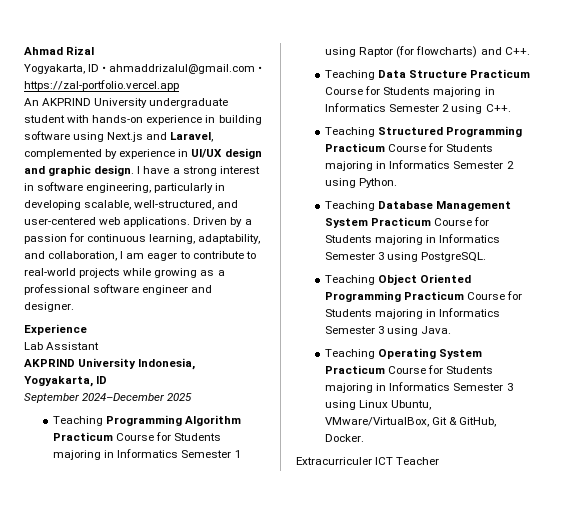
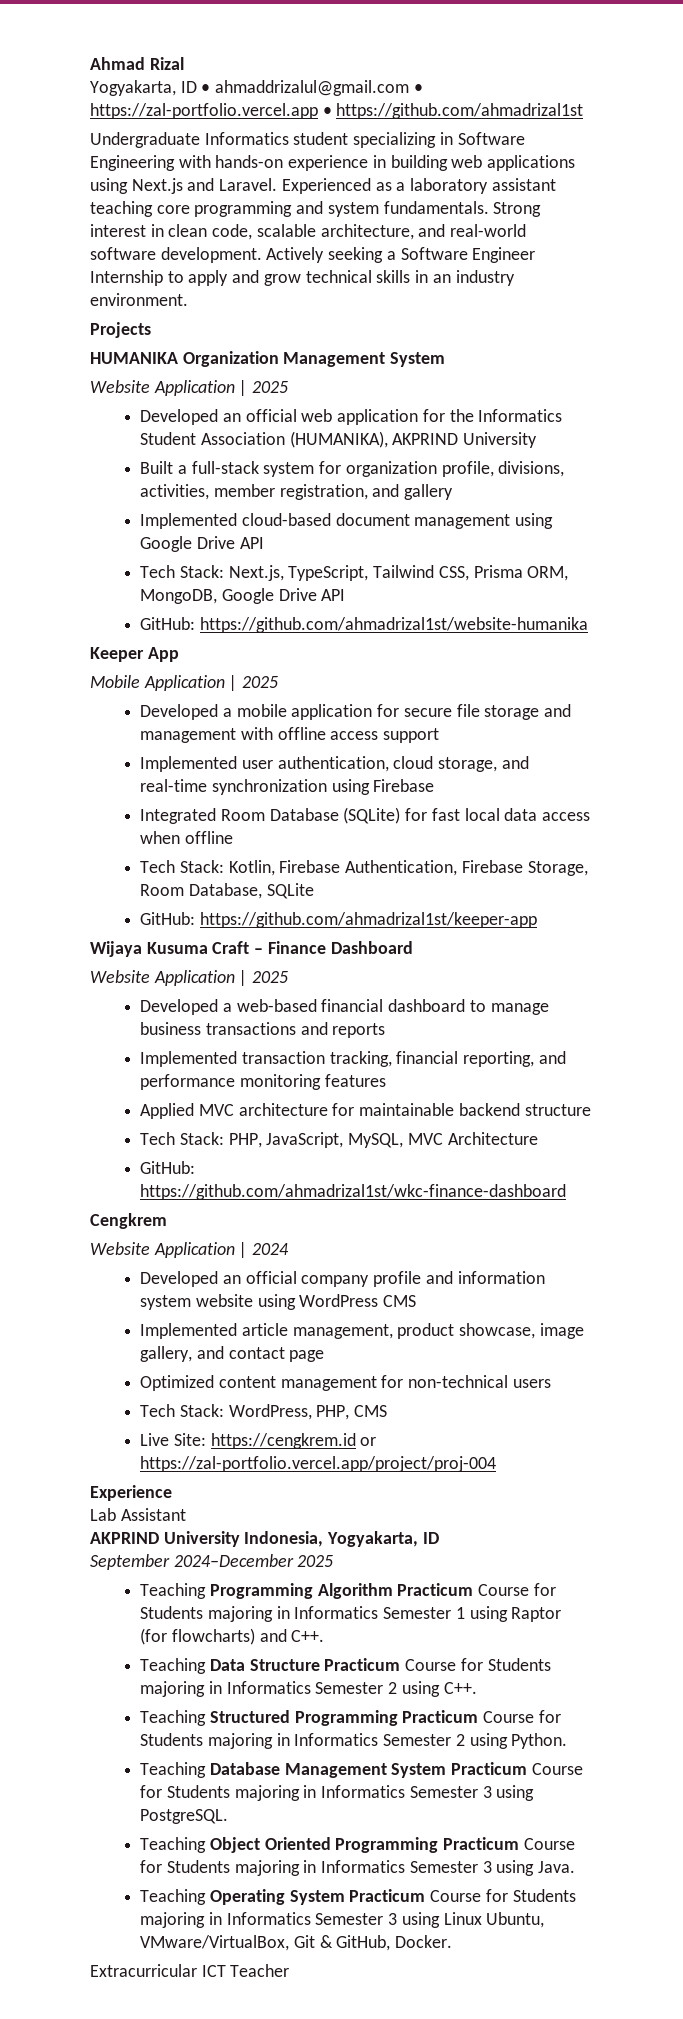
- Yogyakarta, ID • ahmaddrizalul@gmail.com • https://zal-portfolio.vercel.app
- An AKPRIND University undergraduate student with hands-on experience in building software using Next.js and Laravel, complemented by experience in UI/UX design and graphic design. I have a strong interest in software engineering, particularly in developing scalable, well-structured, and user-centered web applications. Driven by a passion for continuous learning, adaptability, and collaboration, I am eager to contribute to real-world projects while growing as a professional software engineer and designer.
+ Yogyakarta, ID • ahmaddrizalul@gmail.com • https://zal-portfolio.vercel.app • https://github.com/ahmadrizal1st
+ Undergraduate Informatics student specializing in Software Engineering with hands-on experience in building web applications using Next.js and Laravel. Experienced as a laboratory assistant teaching core programming and system fundamentals. Strong interest in clean code, scalable architecture, and real-world software development. Actively seeking a Software Engineer Internship to apply and grow technical skills in an industry environment.
+ Projects
+ HUMANIKA Organization Management System
+ Website Application | 2025
+ Developed an official web application for the Informatics Student Association (HUMANIKA), AKPRIND University
+ Built a full-stack system for organization profile, divisions, activities, member registration, and gallery
+ Implemented cloud-based document management using Google Drive API
+ Tech Stack: Next.js, TypeScript, Tailwind CSS, Prisma ORM, MongoDB, Google Drive API
+ GitHub: https://github.com/ahmadrizal1st/website-humanika
+ Keeper App
+ Mobile Application | 2025
+ Developed a mobile application for secure file storage and management with offline access support
+ Implemented user authentication, cloud storage, and real-time synchronization using Firebase
+ Integrated Room Database (SQLite) for fast local data access when offline
+ Tech Stack: Kotlin, Firebase Authentication, Firebase Storage, Room Database, SQLite
+ GitHub: https://github.com/ahmadrizal1st/keeper-app
+ Wijaya Kusuma Craft – Finance Dashboard
+ Website Application | 2025
+ Developed a web-based financial dashboard to manage business transactions and reports
+ Implemented transaction tracking, financial reporting, and performance monitoring features
+ Applied MVC architecture for maintainable backend structure
+ Tech Stack: PHP, JavaScript, MySQL, MVC Architecture
+ GitHub: https://github.com/ahmadrizal1st/wkc-finance-dashboard
+ Cengkrem
+ Website Application | 2024
+ Developed an official company profile and information system website using WordPress CMS
+ Implemented article management, product showcase, image gallery, and contact page
+ Optimized content management for non-technical users
+ Tech Stack: WordPress, PHP, CMS
+ Live Site: https://cengkrem.id or https://zal-portfolio.vercel.app/project/proj-004
- Extracurriculer ICT Teacher
+ Extracurricular ICT Teacher

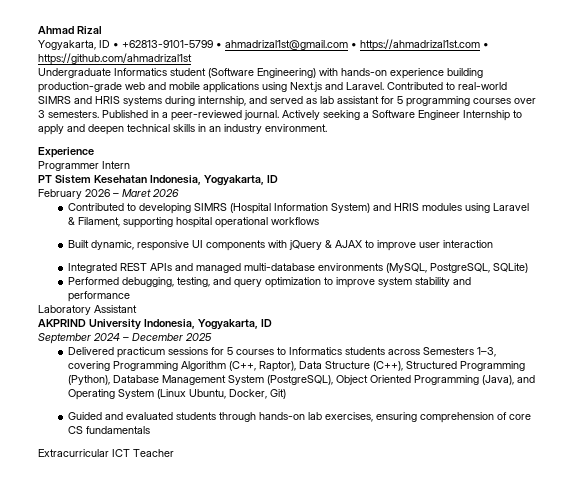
- Yogyakarta, ID • ahmaddrizalul@gmail.com • https://zal-portfolio.vercel.app • https://github.com/ahmadrizal1st
+ Yogyakarta, ID • +62813-9101-5799 • ahmadrizal1st@gmail.com • https://ahmadrizal1st.com • https://github.com/ahmadrizal1st
- Undergraduate Informatics student specializing in Software Engineering with hands-on experience in building web applications using Next.js and Laravel.
+ Undergraduate Informatics student (Software Engineering) with hands-on experience building production-grade web and mobile applications using Next.js and Laravel.
- Experienced as a laboratory assistant teaching core programming and system fundamentals. Strong interest in clean code, scalable architecture, and real-world software development.
+ Contributed to real-world SIMRS and HRIS systems during internship, and served as lab assistant for 5 programming courses over 3 semesters. Published in a peer-reviewed journal.
- Actively seeking a Software Engineer Internship to apply and grow technical skills in an industry environment.
+ Actively seeking a Software Engineer Internship to apply and deepen technical skills in an industry environment.
- Projects
- HUMANIKA Organization Management System
- Website Application | 2025
- Developed an official web application for the Informatics Student Association (HUMANIKA), AKPRIND University
- Built a full-stack system for organization profile, divisions, activities, member registration, and gallery
- Implemented cloud-based document management using Google Drive API
- Tech Stack: Next.js, TypeScript, Tailwind CSS, Prisma ORM, MongoDB, Google Drive API
- GitHub: https://github.com/ahmadrizal1st/website-humanika
- Keeper App
- Mobile Application | 2025
- Developed a mobile application for secure file storage and management with offline access support
- Implemented user authentication, cloud storage, and real-time synchronization using Firebase
- Integrated Room Database (SQLite) for fast local data access when offline
- Tech Stack: Kotlin, Firebase Authentication, Firebase Storage, Room Database, SQLite
- GitHub: https://github.com/ahmadrizal1st/keeper-app
- Wijaya Kusuma Craft – Finance Dashboard
- Website Application | 2025
- Developed a web-based financial dashboard to manage business transactions and reports
- Implemented transaction tracking, financial reporting, and performance monitoring features
- Applied MVC architecture for maintainable backend structure
- Tech Stack: PHP, JavaScript, MySQL, MVC Architecture
- GitHub: https://github.com/ahmadrizal1st/wkc-finance-dashboard
- Cengkrem
- Website Application | 2024
- Developed an official company profile and information system website using WordPress CMS
- Implemented article management, product showcase, image gallery, and contact page
- Optimized content management for non-technical users
- Tech Stack: WordPress, PHP, CMS
- Live Site: https://cengkrem.id or https://zal-portfolio.vercel.app/project/proj-004
  Experience
- Lab Assistant
+ Programmer Intern
+ PT Sistem Kesehatan Indonesia, Yogyakarta, ID
+ February 2026 – Maret 2026
+ Contributed to developing SIMRS (Hospital Information System) and HRIS modules using Laravel & Filament, supporting hospital operational workflows
+ Built dynamic, responsive UI components with jQuery & AJAX to improve user interaction
+ Integrated REST APIs and managed multi-database environments (MySQL, PostgreSQL, SQLite)
+ Performed debugging, testing, and query optimization to improve system stability and performance
+ Laboratory Assistant
- September 2024–December 2025
- Teaching Programming Algorithm Practicum Course for Students majoring in Informatics Semester 1 using Raptor (for flowcharts) and C++.
- Teaching Data Structure Practicum Course for Students majoring in Informatics Semester 2 using C++.
- Teaching Structured Programming Practicum Course for Students majoring in Informatics Semester 2 using Python.
- Teaching Database Management System Practicum Course for Students majoring in Informatics Semester 3 using PostgreSQL.
- Teaching Object Oriented Programming Practicum Course for Students majoring in Informatics Semester 3 using Java.
- Teaching Operating System Practicum Course for Students majoring in Informatics Semester 3 using Linux Ubuntu, VMware/VirtualBox, Git & GitHub, Docker.
+ September 2024 – December 2025
+ Delivered practicum sessions for 5 courses to Informatics students across Semesters 1–3, covering Programming Algorithm (C++, Raptor), Data Structure (C++), Structured Programming (Python), Database Management System (PostgreSQL), Object Oriented Programming (Java), and Operating System (Linux Ubuntu, Docker, Git)
+ Guided and evaluated students through hands-on lab exercises, ensuring comprehension of core CS fundamentals

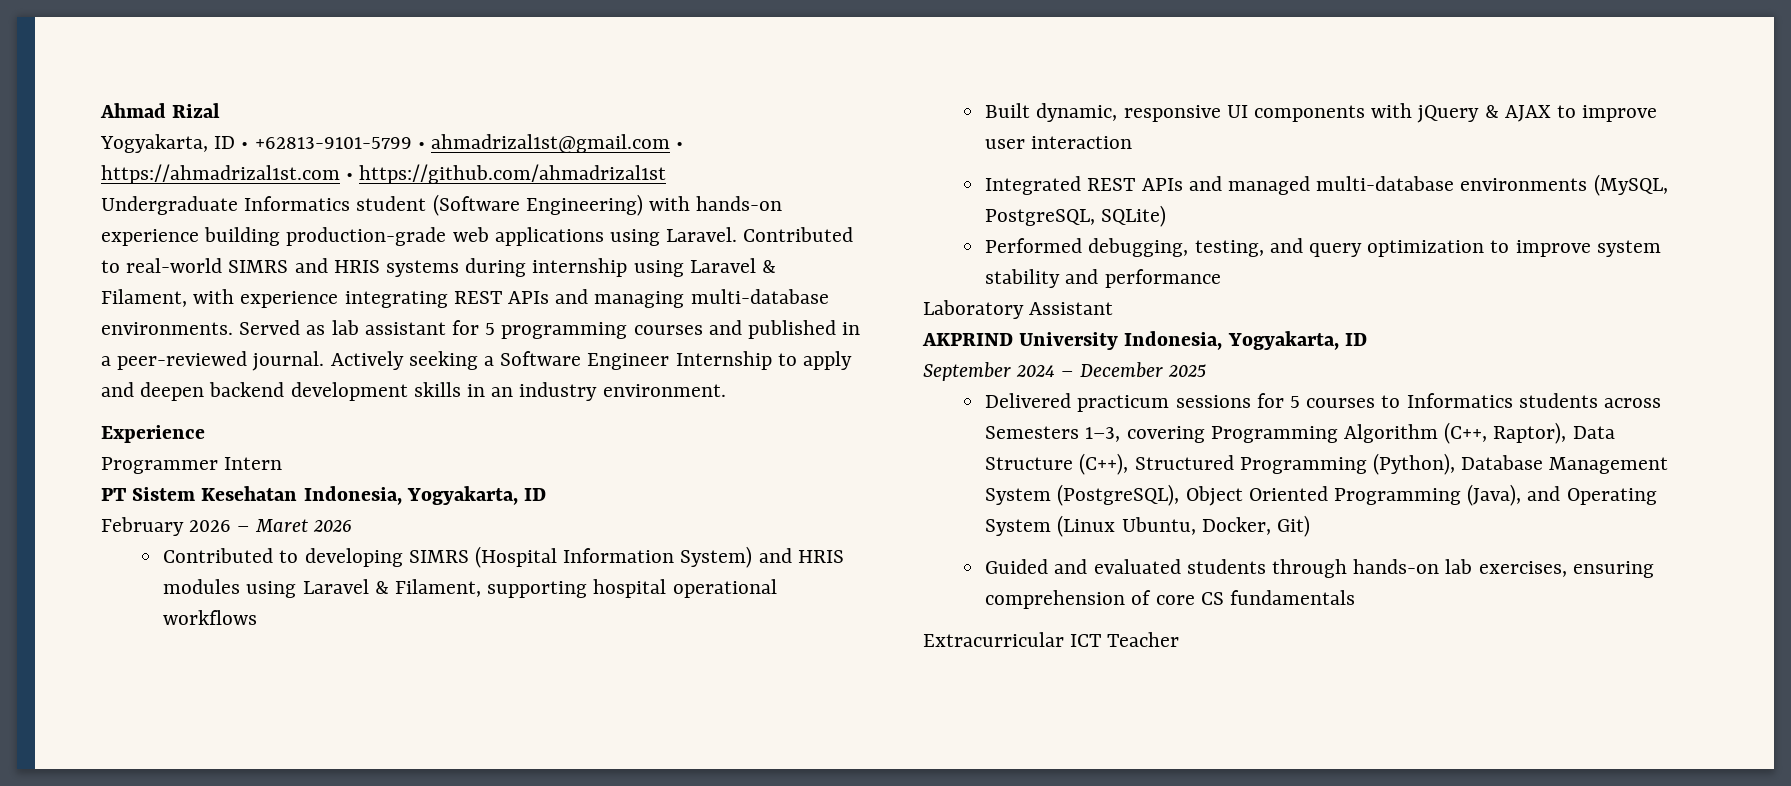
- Undergraduate Informatics student (Software Engineering) with hands-on experience building production-grade web and mobile applications using Next.js and Laravel.
+ Undergraduate Informatics student (Software Engineering) with hands-on experience building production-grade web applications using Laravel.
- Contributed to real-world SIMRS and HRIS systems during internship, and served as lab assistant for 5 programming courses over 3 semesters. Published in a peer-reviewed journal.
+ Contributed to real-world SIMRS and HRIS systems during internship using Laravel & Filament, with experience integrating REST APIs and managing multi-database environments. Served as lab assistant for 5 programming courses and published in a peer-reviewed journal.
- Actively seeking a Software Engineer Internship to apply and deepen technical skills in an industry environment.
+ Actively seeking a Software Engineer Internship to apply and deepen backend development skills in an industry environment.

